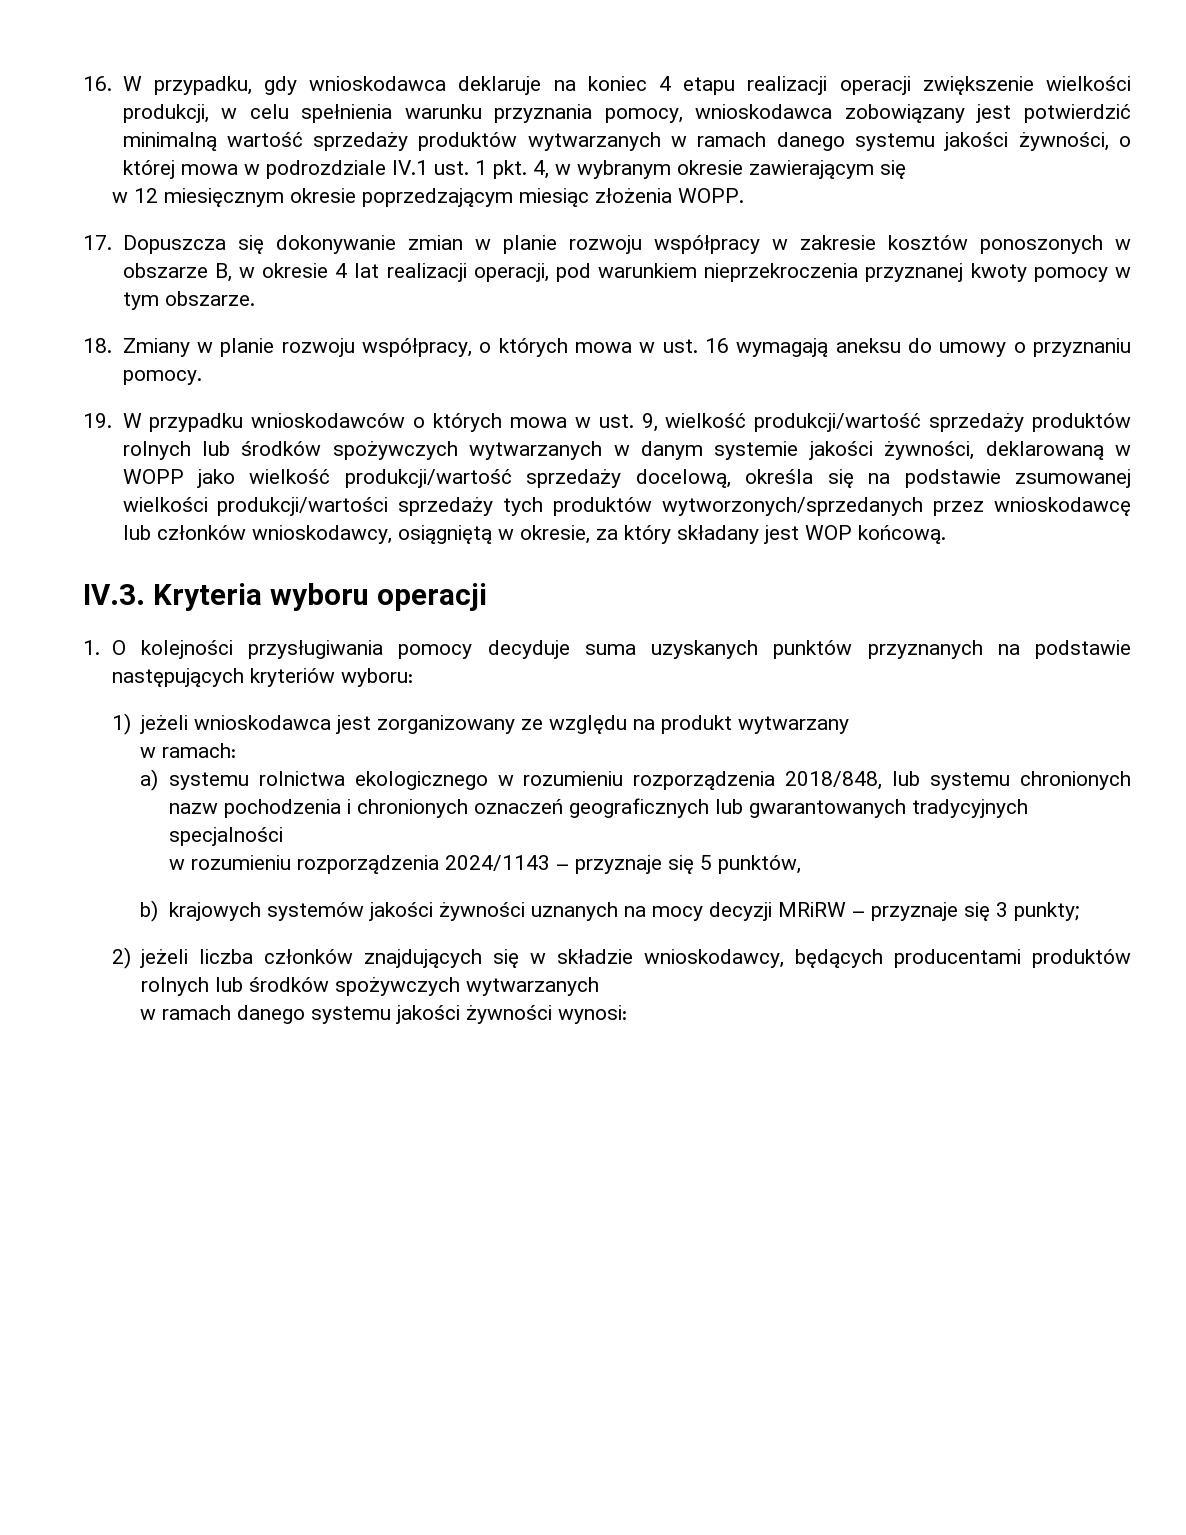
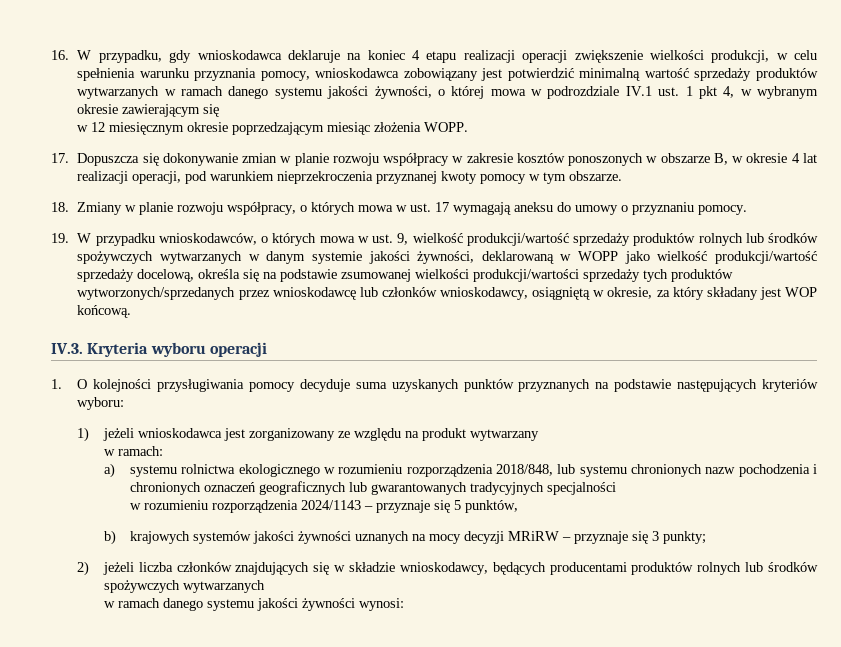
- 16. W przypadku, gdy wnioskodawca deklaruje na koniec 4 etapu realizacji operacji zwiększenie wielkości produkcji, w celu spełnienia warunku przyznania pomocy, wnioskodawca zobowiązany jest potwierdzić minimalną wartość sprzedaży produktów wytwarzanych w ramach danego systemu jakości żywności, o której mowa w podrozdziale IV.1 ust. 1 pkt. 4, w wybranym okresie zawierającym się
+ 16. W przypadku, gdy wnioskodawca deklaruje na koniec 4 etapu realizacji operacji zwiększenie wielkości produkcji, w celu spełnienia warunku przyznania pomocy, wnioskodawca zobowiązany jest potwierdzić minimalną wartość sprzedaży produktów wytwarzanych w ramach danego systemu jakości żywności, o której mowa w podrozdziale IV.1 ust. 1 pkt 4, w wybranym okresie zawierającym się
- 18. Zmiany w planie rozwoju współpracy, o których mowa w ust. 16 wymagają aneksu do umowy o przyznaniu pomocy.
+ 18. Zmiany w planie rozwoju współpracy, o których mowa w ust. 17 wymagają aneksu do umowy o przyznaniu pomocy.
- 19. W przypadku wnioskodawców o których mowa w ust. 9, wielkość produkcji/wartość sprzedaży produktów rolnych lub środków spożywczych wytwarzanych w danym systemie jakości żywności, deklarowaną w WOPP jako wielkość produkcji/wartość sprzedaży docelową, określa się na podstawie zsumowanej wielkości produkcji/wartości sprzedaży tych produktów wytworzonych/sprzedanych przez wnioskodawcę lub członków wnioskodawcy, osiągniętą w okresie, za który składany jest WOP końcową.
+ 19. W przypadku wnioskodawców, o których mowa w ust. 9, wielkość produkcji/wartość sprzedaży produktów rolnych lub środków spożywczych wytwarzanych w danym systemie jakości żywności, deklarowaną w WOPP jako wielkość produkcji/wartość sprzedaży docelową, określa się na podstawie zsumowanej wielkości produkcji/wartości sprzedaży tych produktów wytworzonych/sprzedanych przez wnioskodawcę lub członków wnioskodawcy, osiągniętą w okresie, za który składany jest WOP końcową.

